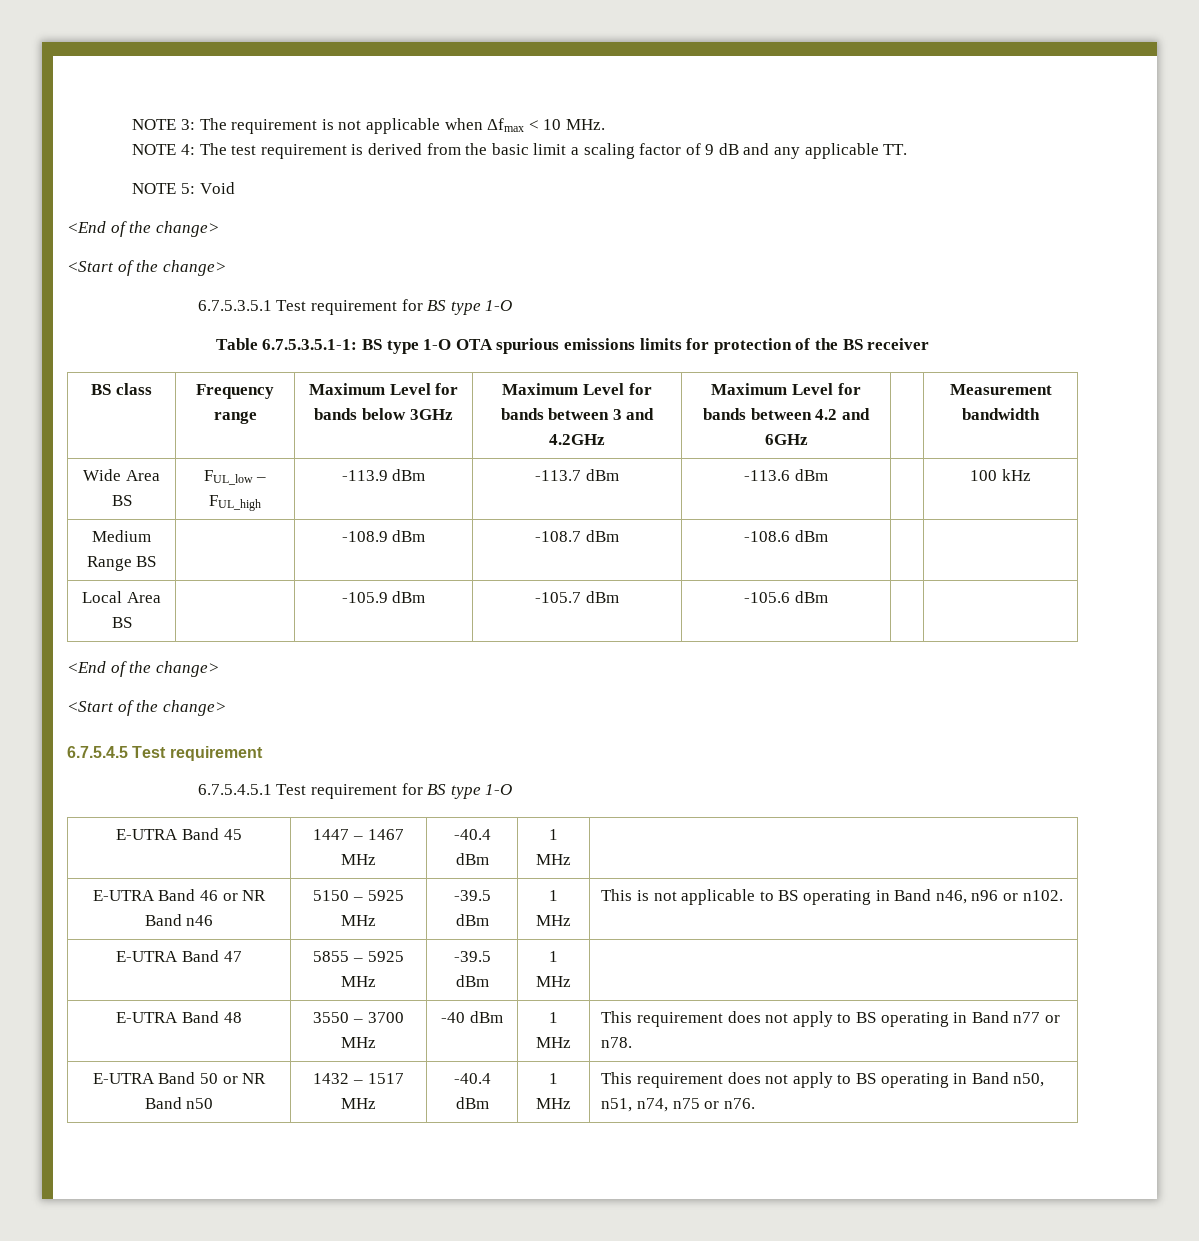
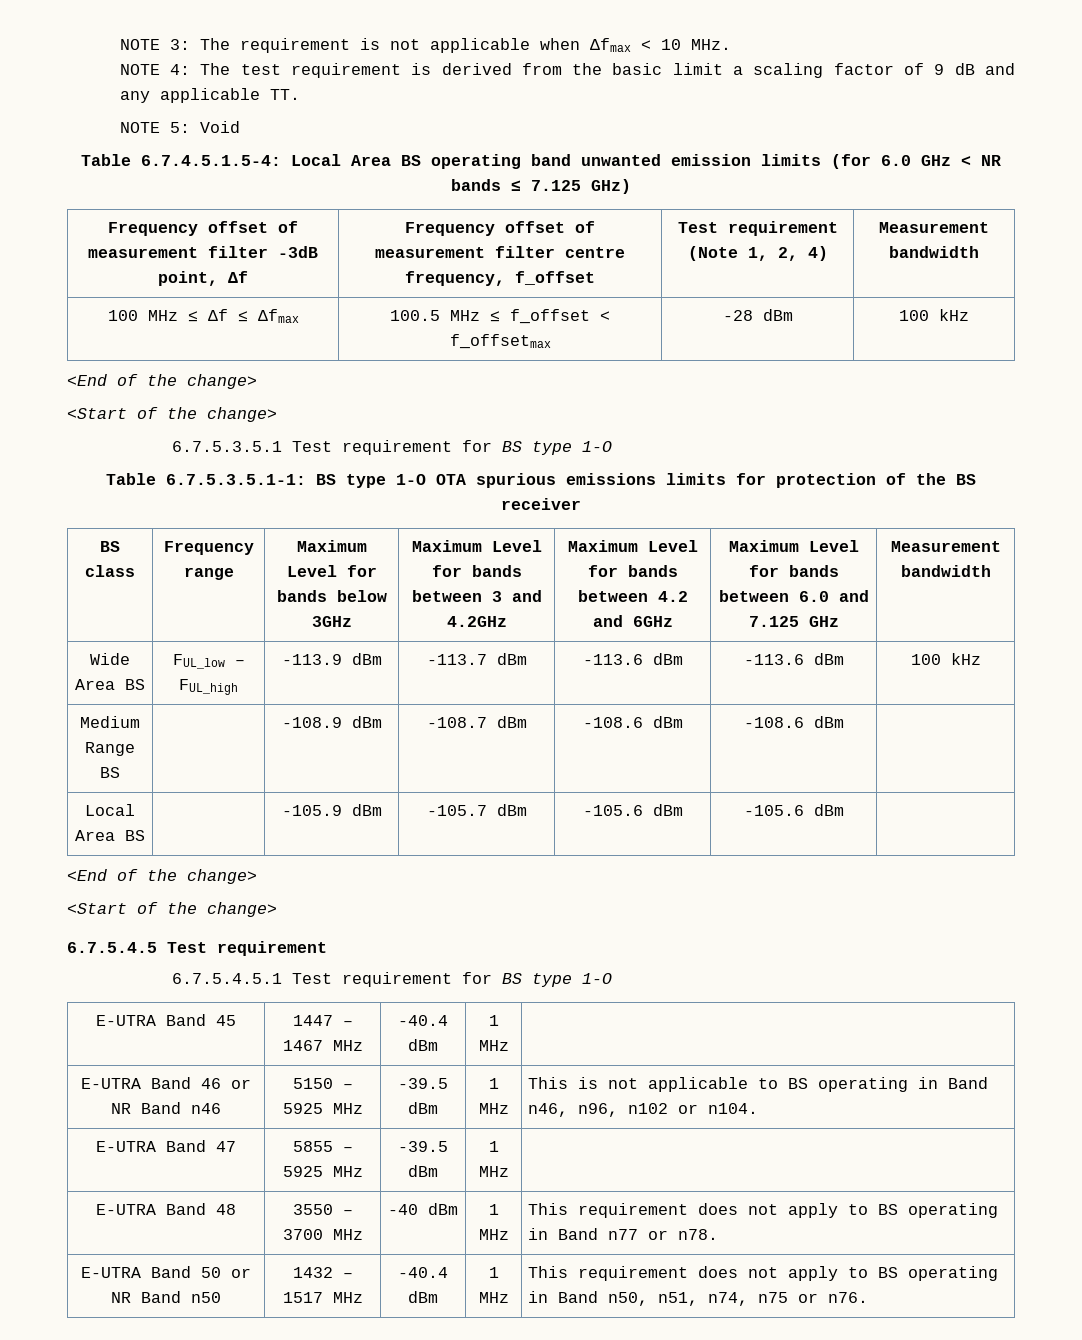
+ Table 6.7.4.5.1.5-4: Local Area BS operating band unwanted emission limits (for 6.0 GHz < NR bands ≤ 7.125 GHz)
+ Frequency offset of measurement filter -3dB point, Δf | Frequency offset of measurement filter centre frequency, f_offset | Test requirement (Note 1, 2, 4) | Measurement bandwidth
+ 100 MHz ≤ Δf ≤ Δfmax | 100.5 MHz ≤ f_offset < f_offsetmax | -28 dBm | 100 kHz
- BS class | Frequency range | Maximum Level for bands below 3GHz | Maximum Level for bands between 3 and 4.2GHz | Maximum Level for bands between 4.2 and 6GHz | | Measurement bandwidth
+ BS class | Frequency range | Maximum Level for bands below 3GHz | Maximum Level for bands between 3 and 4.2GHz | Maximum Level for bands between 4.2 and 6GHz | Maximum Level for bands between 6.0 and 7.125 GHz | Measurement bandwidth
- Wide Area BS | FUL_low – FUL_high | -113.9 dBm | -113.7 dBm | -113.6 dBm | | 100 kHz
+ Wide Area BS | FUL_low – FUL_high | -113.9 dBm | -113.7 dBm | -113.6 dBm | -113.6 dBm | 100 kHz
- Medium Range BS | | -108.9 dBm | -108.7 dBm | -108.6 dBm | |
+ Medium Range BS | | -108.9 dBm | -108.7 dBm | -108.6 dBm | -108.6 dBm |
- Local Area BS | | -105.9 dBm | -105.7 dBm | -105.6 dBm | |
+ Local Area BS | | -105.9 dBm | -105.7 dBm | -105.6 dBm | -105.6 dBm |
- E-UTRA Band 46 or NR Band n46 | 5150 – 5925 MHz | -39.5 dBm | 1 MHz | This is not applicable to BS operating in Band n46, n96 or n102.
+ E-UTRA Band 46 or NR Band n46 | 5150 – 5925 MHz | -39.5 dBm | 1 MHz | This is not applicable to BS operating in Band n46, n96, n102 or n104.

